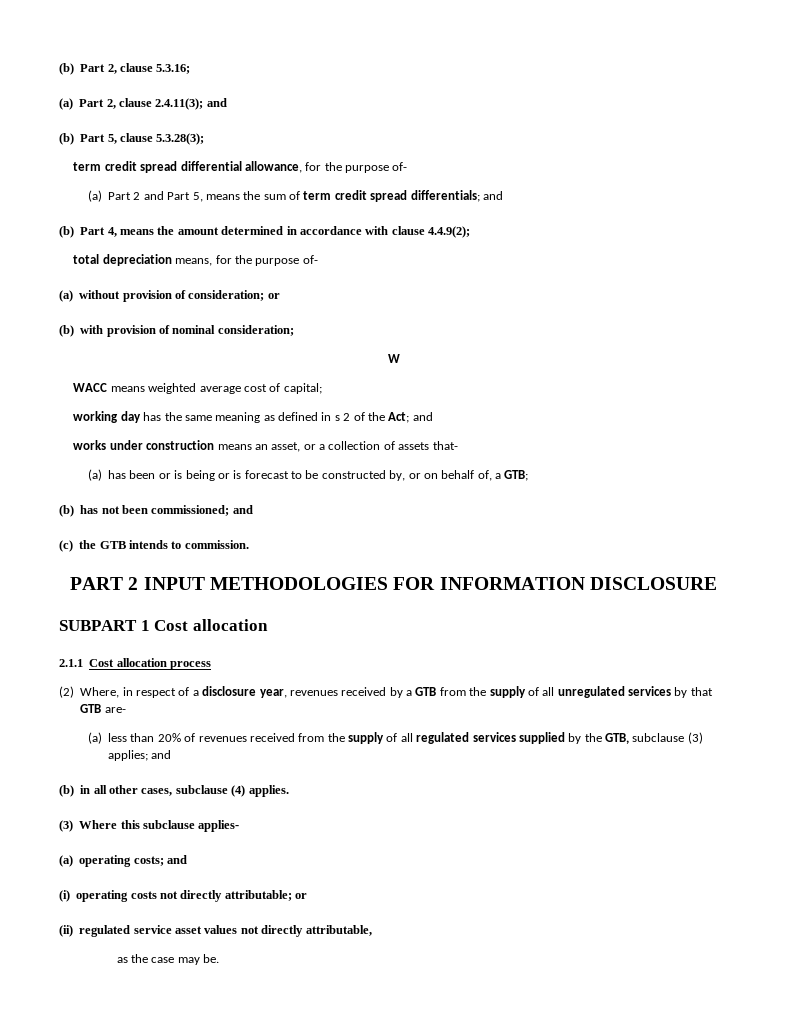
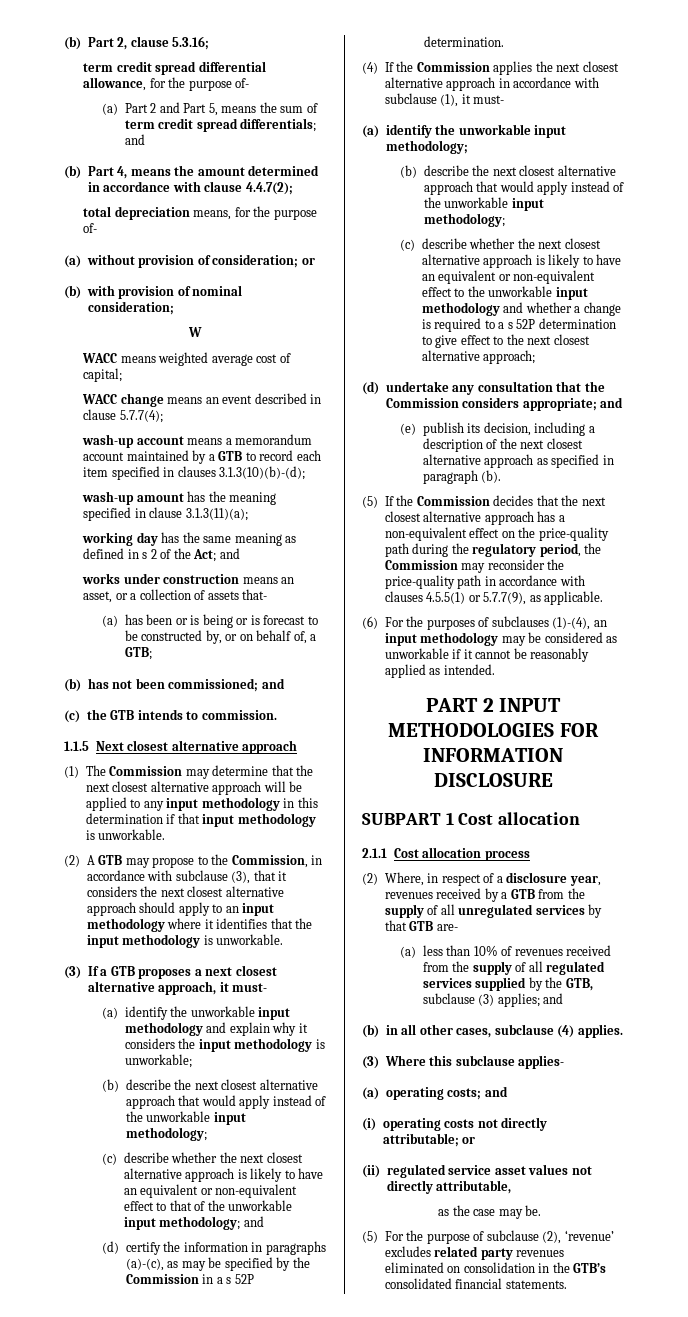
- (a) Part 2, clause 2.4.11(3); and
- (b) Part 5, clause 5.3.28(3);
- (b) Part 4, means the amount determined in accordance with clause 4.4.9(2);
+ (b) Part 4, means the amount determined in accordance with clause 4.4.7(2);
+ WACC change means an event described in clause 5.7.7(4);
+ wash-up account means a memorandum account maintained by a GTB to record each item specified in clauses 3.1.3(10)(b)-(d);
+ wash-up amount has the meaning specified in clause 3.1.3(11)(a);
+ 1.1.5 Next closest alternative approach
+ (1) The Commission may determine that the next closest alternative approach will be applied to any input methodology in this determination if that input methodology is unworkable.
+ (2) A GTB may propose to the Commission, in accordance with subclause (3), that it considers the next closest alternative approach should apply to an input methodology where it identifies that the input methodology is unworkable.
+ (3) If a GTB proposes a next closest alternative approach, it must-
+ (a) identify the unworkable input methodology and explain why it considers the input methodology is unworkable;
+ (b) describe the next closest alternative approach that would apply instead of the unworkable input methodology;
+ (c) describe whether the next closest alternative approach is likely to have an equivalent or non-equivalent effect to that of the unworkable input methodology; and
+ (d) certify the information in paragraphs (a)-(c), as may be specified by the Commission in a s 52P determination.
+ (4) If the Commission applies the next closest alternative approach in accordance with subclause (1), it must-
+ (a) identify the unworkable input methodology;
+ (b) describe the next closest alternative approach that would apply instead of the unworkable input methodology;
+ (c) describe whether the next closest alternative approach is likely to have an equivalent or non-equivalent effect to the unworkable input methodology and whether a change is required to a s 52P determination to give effect to the next closest alternative approach;
+ (d) undertake any consultation that the Commission considers appropriate; and
+ (e) publish its decision, including a description of the next closest alternative approach as specified in paragraph (b).
+ (5) If the Commission decides that the next closest alternative approach has a non-equivalent effect on the price-quality path during the regulatory period, the Commission may reconsider the price-quality path in accordance with clauses 4.5.5(1) or 5.7.7(9), as applicable.
+ (6) For the purposes of subclauses (1)-(4), an input methodology may be considered as unworkable if it cannot be reasonably applied as intended.
- (a) less than 20% of revenues received from the supply of all regulated services supplied by the GTB, subclause (3) applies; and
+ (a) less than 10% of revenues received from the supply of all regulated services supplied by the GTB, subclause (3) applies; and
+ (5) For the purpose of subclause (2), ‘revenue’ excludes related party revenues eliminated on consolidation in the GTB’s consolidated financial statements.

